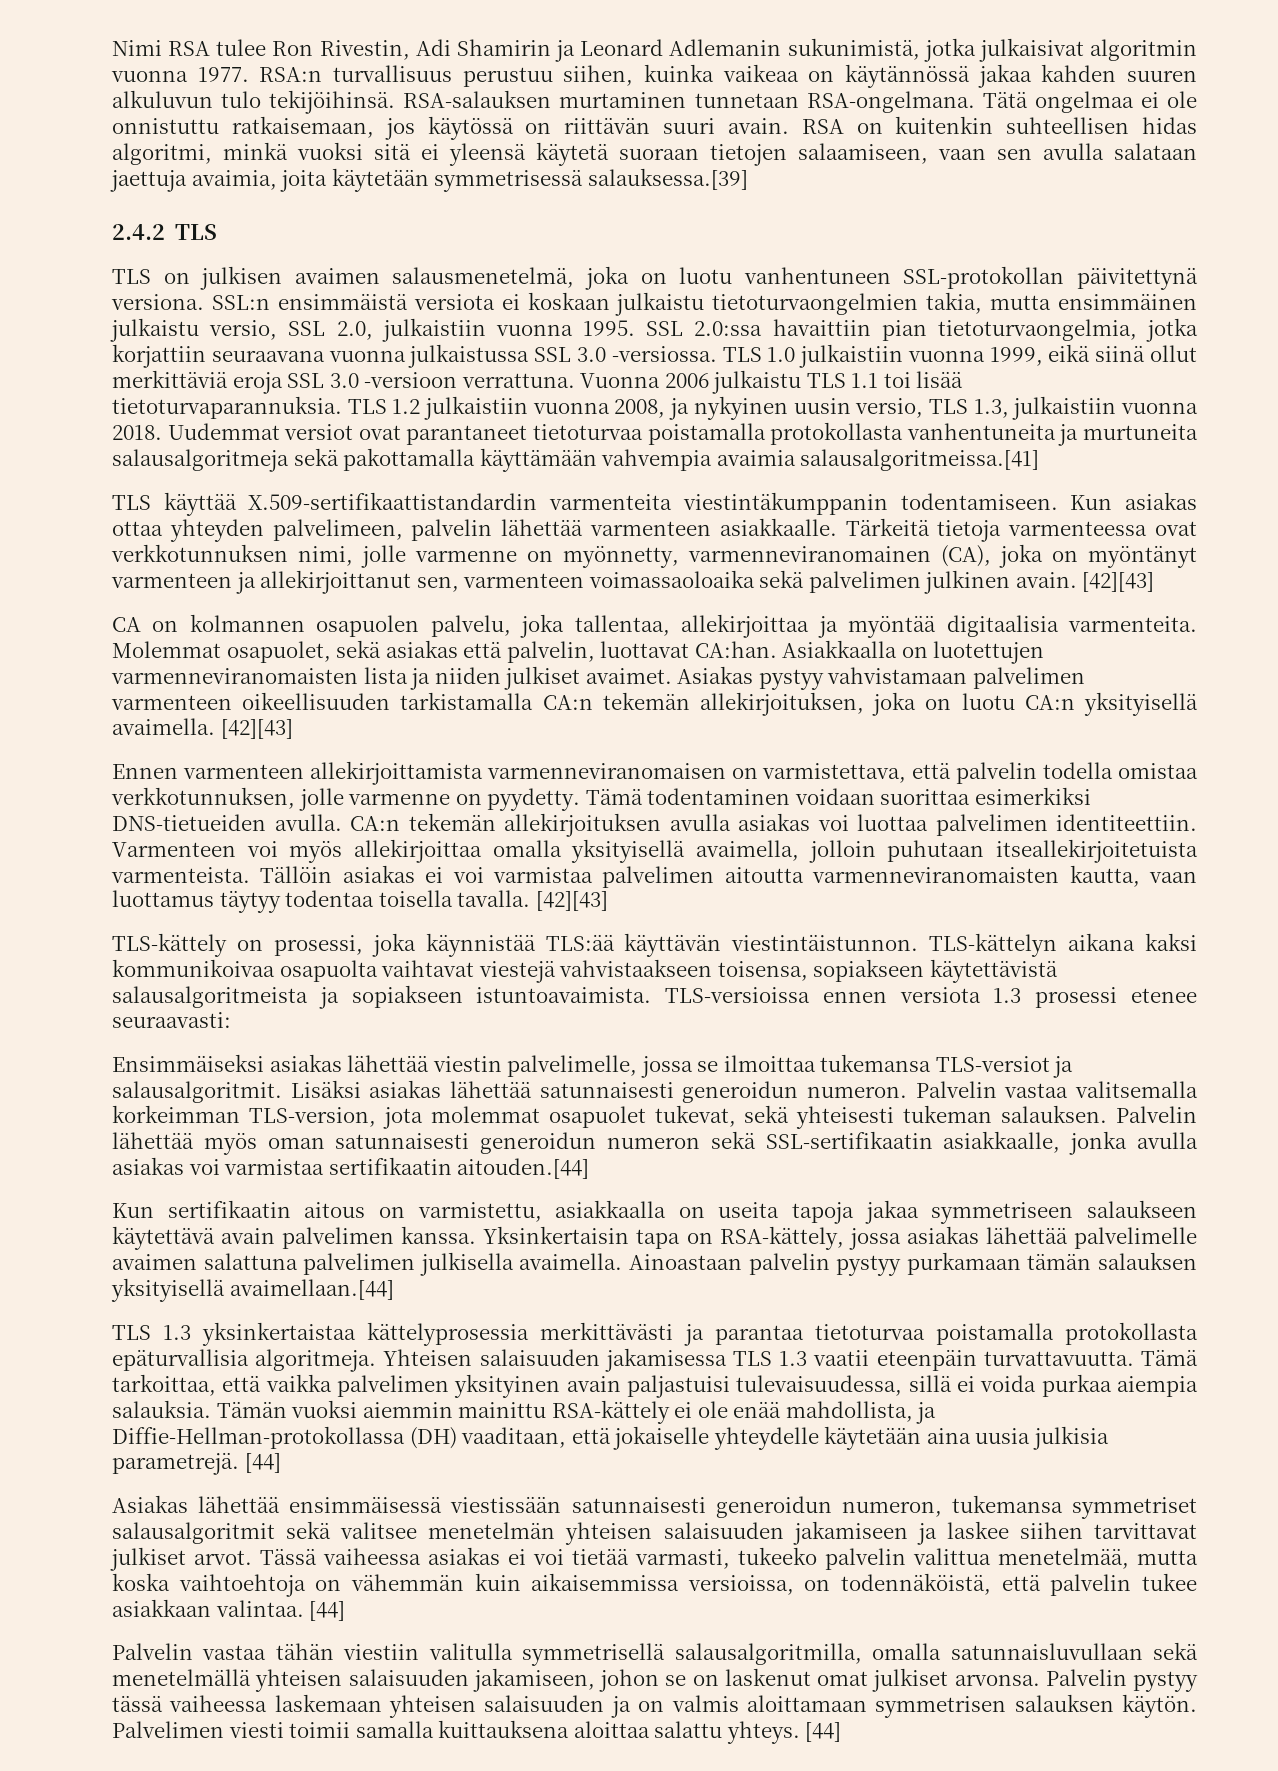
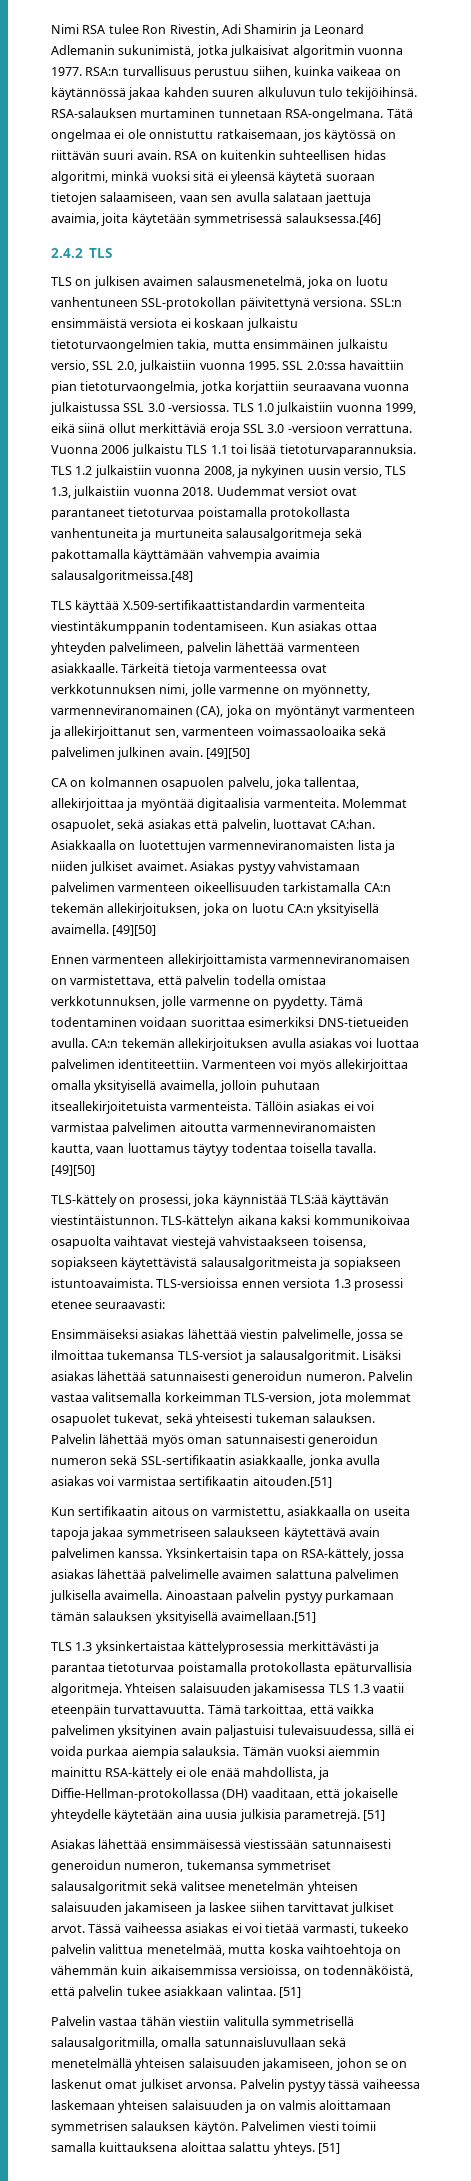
- RSA on kuitenkin suhteellisen hidas algoritmi, minkä vuoksi sitä ei yleensä käytetä suoraan tietojen salaamiseen, vaan sen avulla salataan jaettuja avaimia, joita käytetään symmetrisessä salauksessa.[39]
+ RSA on kuitenkin suhteellisen hidas algoritmi, minkä vuoksi sitä ei yleensä käytetä suoraan tietojen salaamiseen, vaan sen avulla salataan jaettuja avaimia, joita käytetään symmetrisessä salauksessa.[46]
- Uudemmat versiot ovat parantaneet tietoturvaa poistamalla protokollasta vanhentuneita ja murtuneita salausalgoritmeja sekä pakottamalla käyttämään vahvempia avaimia salausalgoritmeissa.[41]
+ Uudemmat versiot ovat parantaneet tietoturvaa poistamalla protokollasta vanhentuneita ja murtuneita salausalgoritmeja sekä pakottamalla käyttämään vahvempia avaimia salausalgoritmeissa.[48]
- Tärkeitä tietoja varmenteessa ovat verkkotunnuksen nimi, jolle varmenne on myönnetty, varmenneviranomainen (CA), joka on myöntänyt varmenteen ja allekirjoittanut sen, varmenteen voimassaoloaika sekä palvelimen julkinen avain. [42][43]
+ Tärkeitä tietoja varmenteessa ovat verkkotunnuksen nimi, jolle varmenne on myönnetty, varmenneviranomainen (CA), joka on myöntänyt varmenteen ja allekirjoittanut sen, varmenteen voimassaoloaika sekä palvelimen julkinen avain. [49][50]
- Asiakas pystyy vahvistamaan palvelimen varmenteen oikeellisuuden tarkistamalla CA:n tekemän allekirjoituksen, joka on luotu CA:n yksityisellä avaimella. [42][43]
+ Asiakas pystyy vahvistamaan palvelimen varmenteen oikeellisuuden tarkistamalla CA:n tekemän allekirjoituksen, joka on luotu CA:n yksityisellä avaimella. [49][50]
- Tällöin asiakas ei voi varmistaa palvelimen aitoutta varmenneviranomaisten kautta, vaan luottamus täytyy todentaa toisella tavalla. [42][43]
+ Tällöin asiakas ei voi varmistaa palvelimen aitoutta varmenneviranomaisten kautta, vaan luottamus täytyy todentaa toisella tavalla. [49][50]
- Palvelin lähettää myös oman satunnaisesti generoidun numeron sekä SSL-sertifikaatin asiakkaalle, jonka avulla asiakas voi varmistaa sertifikaatin aitouden.[44]
+ Palvelin lähettää myös oman satunnaisesti generoidun numeron sekä SSL-sertifikaatin asiakkaalle, jonka avulla asiakas voi varmistaa sertifikaatin aitouden.[51]
- Ainoastaan palvelin pystyy purkamaan tämän salauksen yksityisellä avaimellaan.[44]
+ Ainoastaan palvelin pystyy purkamaan tämän salauksen yksityisellä avaimellaan.[51]
- Tämän vuoksi aiemmin mainittu RSA-kättely ei ole enää mahdollista, ja Diffie-Hellman-protokollassa (DH) vaaditaan, että jokaiselle yhteydelle käytetään aina uusia julkisia parametrejä. [44]
+ Tämän vuoksi aiemmin mainittu RSA-kättely ei ole enää mahdollista, ja Diffie-Hellman-protokollassa (DH) vaaditaan, että jokaiselle yhteydelle käytetään aina uusia julkisia parametrejä. [51]
- Tässä vaiheessa asiakas ei voi tietää varmasti, tukeeko palvelin valittua menetelmää, mutta koska vaihtoehtoja on vähemmän kuin aikaisemmissa versioissa, on todennäköistä, että palvelin tukee asiakkaan valintaa. [44]
+ Tässä vaiheessa asiakas ei voi tietää varmasti, tukeeko palvelin valittua menetelmää, mutta koska vaihtoehtoja on vähemmän kuin aikaisemmissa versioissa, on todennäköistä, että palvelin tukee asiakkaan valintaa. [51]
- Palvelimen viesti toimii samalla kuittauksena aloittaa salattu yhteys. [44]
+ Palvelimen viesti toimii samalla kuittauksena aloittaa salattu yhteys. [51]

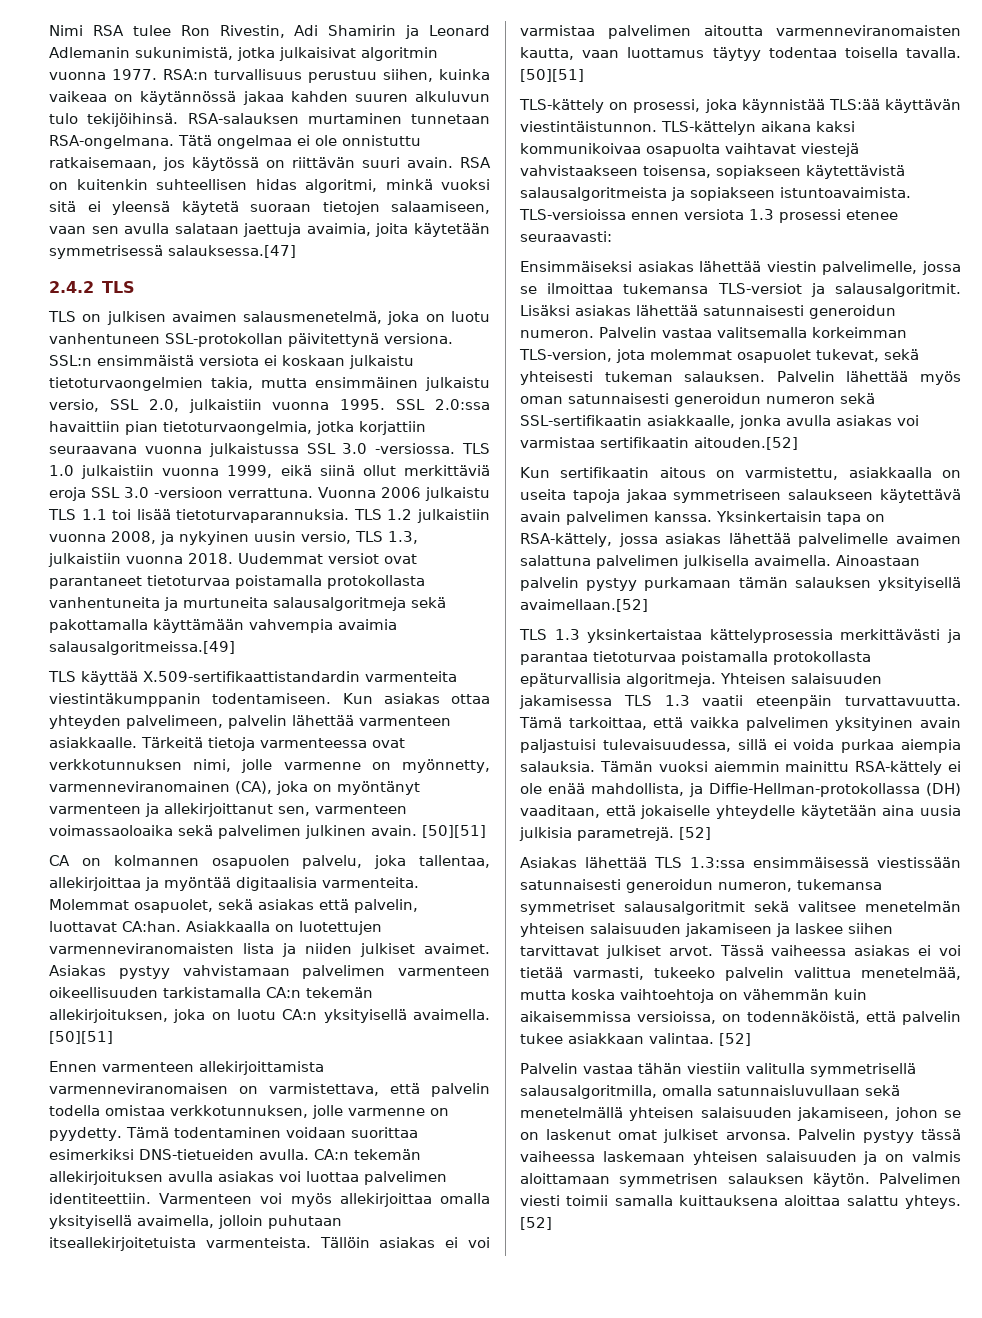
- RSA on kuitenkin suhteellisen hidas algoritmi, minkä vuoksi sitä ei yleensä käytetä suoraan tietojen salaamiseen, vaan sen avulla salataan jaettuja avaimia, joita käytetään symmetrisessä salauksessa.[46]
+ RSA on kuitenkin suhteellisen hidas algoritmi, minkä vuoksi sitä ei yleensä käytetä suoraan tietojen salaamiseen, vaan sen avulla salataan jaettuja avaimia, joita käytetään symmetrisessä salauksessa.[47]
- Uudemmat versiot ovat parantaneet tietoturvaa poistamalla protokollasta vanhentuneita ja murtuneita salausalgoritmeja sekä pakottamalla käyttämään vahvempia avaimia salausalgoritmeissa.[48]
+ Uudemmat versiot ovat parantaneet tietoturvaa poistamalla protokollasta vanhentuneita ja murtuneita salausalgoritmeja sekä pakottamalla käyttämään vahvempia avaimia salausalgoritmeissa.[49]
- Tärkeitä tietoja varmenteessa ovat verkkotunnuksen nimi, jolle varmenne on myönnetty, varmenneviranomainen (CA), joka on myöntänyt varmenteen ja allekirjoittanut sen, varmenteen voimassaoloaika sekä palvelimen julkinen avain. [49][50]
+ Tärkeitä tietoja varmenteessa ovat verkkotunnuksen nimi, jolle varmenne on myönnetty, varmenneviranomainen (CA), joka on myöntänyt varmenteen ja allekirjoittanut sen, varmenteen voimassaoloaika sekä palvelimen julkinen avain. [50][51]
- Asiakas pystyy vahvistamaan palvelimen varmenteen oikeellisuuden tarkistamalla CA:n tekemän allekirjoituksen, joka on luotu CA:n yksityisellä avaimella. [49][50]
+ Asiakas pystyy vahvistamaan palvelimen varmenteen oikeellisuuden tarkistamalla CA:n tekemän allekirjoituksen, joka on luotu CA:n yksityisellä avaimella. [50][51]
- Tällöin asiakas ei voi varmistaa palvelimen aitoutta varmenneviranomaisten kautta, vaan luottamus täytyy todentaa toisella tavalla. [49][50]
+ Tällöin asiakas ei voi varmistaa palvelimen aitoutta varmenneviranomaisten kautta, vaan luottamus täytyy todentaa toisella tavalla. [50][51]
- Palvelin lähettää myös oman satunnaisesti generoidun numeron sekä SSL-sertifikaatin asiakkaalle, jonka avulla asiakas voi varmistaa sertifikaatin aitouden.[51]
+ Palvelin lähettää myös oman satunnaisesti generoidun numeron sekä SSL-sertifikaatin asiakkaalle, jonka avulla asiakas voi varmistaa sertifikaatin aitouden.[52]
- Ainoastaan palvelin pystyy purkamaan tämän salauksen yksityisellä avaimellaan.[51]
+ Ainoastaan palvelin pystyy purkamaan tämän salauksen yksityisellä avaimellaan.[52]
- Tämän vuoksi aiemmin mainittu RSA-kättely ei ole enää mahdollista, ja Diffie-Hellman-protokollassa (DH) vaaditaan, että jokaiselle yhteydelle käytetään aina uusia julkisia parametrejä. [51]
+ Tämän vuoksi aiemmin mainittu RSA-kättely ei ole enää mahdollista, ja Diffie-Hellman-protokollassa (DH) vaaditaan, että jokaiselle yhteydelle käytetään aina uusia julkisia parametrejä. [52]
- Asiakas lähettää ensimmäisessä viestissään satunnaisesti generoidun numeron, tukemansa symmetriset salausalgoritmit sekä valitsee menetelmän yhteisen salaisuuden jakamiseen ja laskee siihen tarvittavat julkiset arvot.
+ Asiakas lähettää TLS 1.3:ssa ensimmäisessä viestissään satunnaisesti generoidun numeron, tukemansa symmetriset salausalgoritmit sekä valitsee menetelmän yhteisen salaisuuden jakamiseen ja laskee siihen tarvittavat julkiset arvot.
- Tässä vaiheessa asiakas ei voi tietää varmasti, tukeeko palvelin valittua menetelmää, mutta koska vaihtoehtoja on vähemmän kuin aikaisemmissa versioissa, on todennäköistä, että palvelin tukee asiakkaan valintaa. [51]
+ Tässä vaiheessa asiakas ei voi tietää varmasti, tukeeko palvelin valittua menetelmää, mutta koska vaihtoehtoja on vähemmän kuin aikaisemmissa versioissa, on todennäköistä, että palvelin tukee asiakkaan valintaa. [52]
- Palvelimen viesti toimii samalla kuittauksena aloittaa salattu yhteys. [51]
+ Palvelimen viesti toimii samalla kuittauksena aloittaa salattu yhteys. [52]

